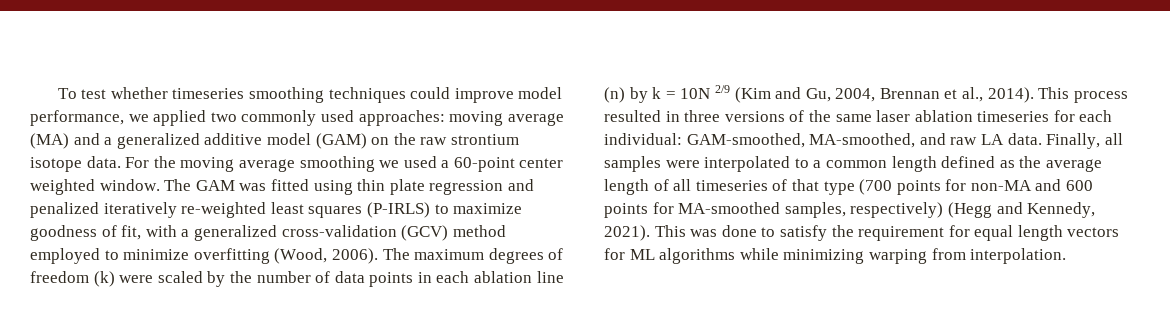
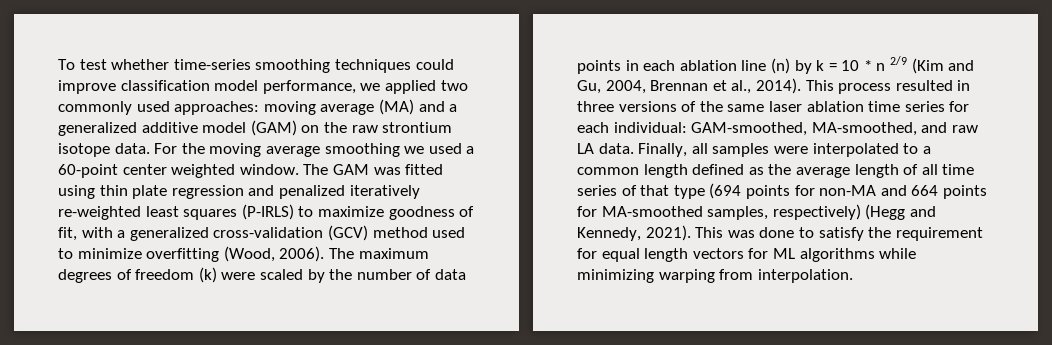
- To test whether timeseries smoothing techniques could improve model performance, we applied two commonly used approaches: moving average (MA) and a generalized additive model (GAM) on the raw strontium isotope data.
+ To test whether time-series smoothing techniques could improve classification model performance, we applied two commonly used approaches: moving average (MA) and a generalized additive model (GAM) on the raw strontium isotope data.
- The GAM was fitted using thin plate regression and penalized iteratively re-weighted least squares (P-IRLS) to maximize goodness of fit, with a generalized cross-validation (GCV) method employed to minimize overfitting (Wood, 2006).
+ The GAM was fitted using thin plate regression and penalized iteratively re-weighted least squares (P-IRLS) to maximize goodness of fit, with a generalized cross-validation (GCV) method used to minimize overfitting (Wood, 2006).
- The maximum degrees of freedom (k) were scaled by the number of data points in each ablation line (n) by k = 10N 2/9 (Kim and Gu, 2004, Brennan et al., 2014).
+ The maximum degrees of freedom (k) were scaled by the number of data points in each ablation line (n) by k = 10 * n 2/9 (Kim and Gu, 2004, Brennan et al., 2014).
- This process resulted in three versions of the same laser ablation timeseries for each individual: GAM-smoothed, MA-smoothed, and raw LA data.
+ This process resulted in three versions of the same laser ablation time series for each individual: GAM-smoothed, MA-smoothed, and raw LA data.
- Finally, all samples were interpolated to a common length defined as the average length of all timeseries of that type (700 points for non-MA and 600 points for MA-smoothed samples, respectively) (Hegg and Kennedy, 2021).
+ Finally, all samples were interpolated to a common length defined as the average length of all time series of that type (694 points for non-MA and 664 points for MA-smoothed samples, respectively) (Hegg and Kennedy, 2021).

